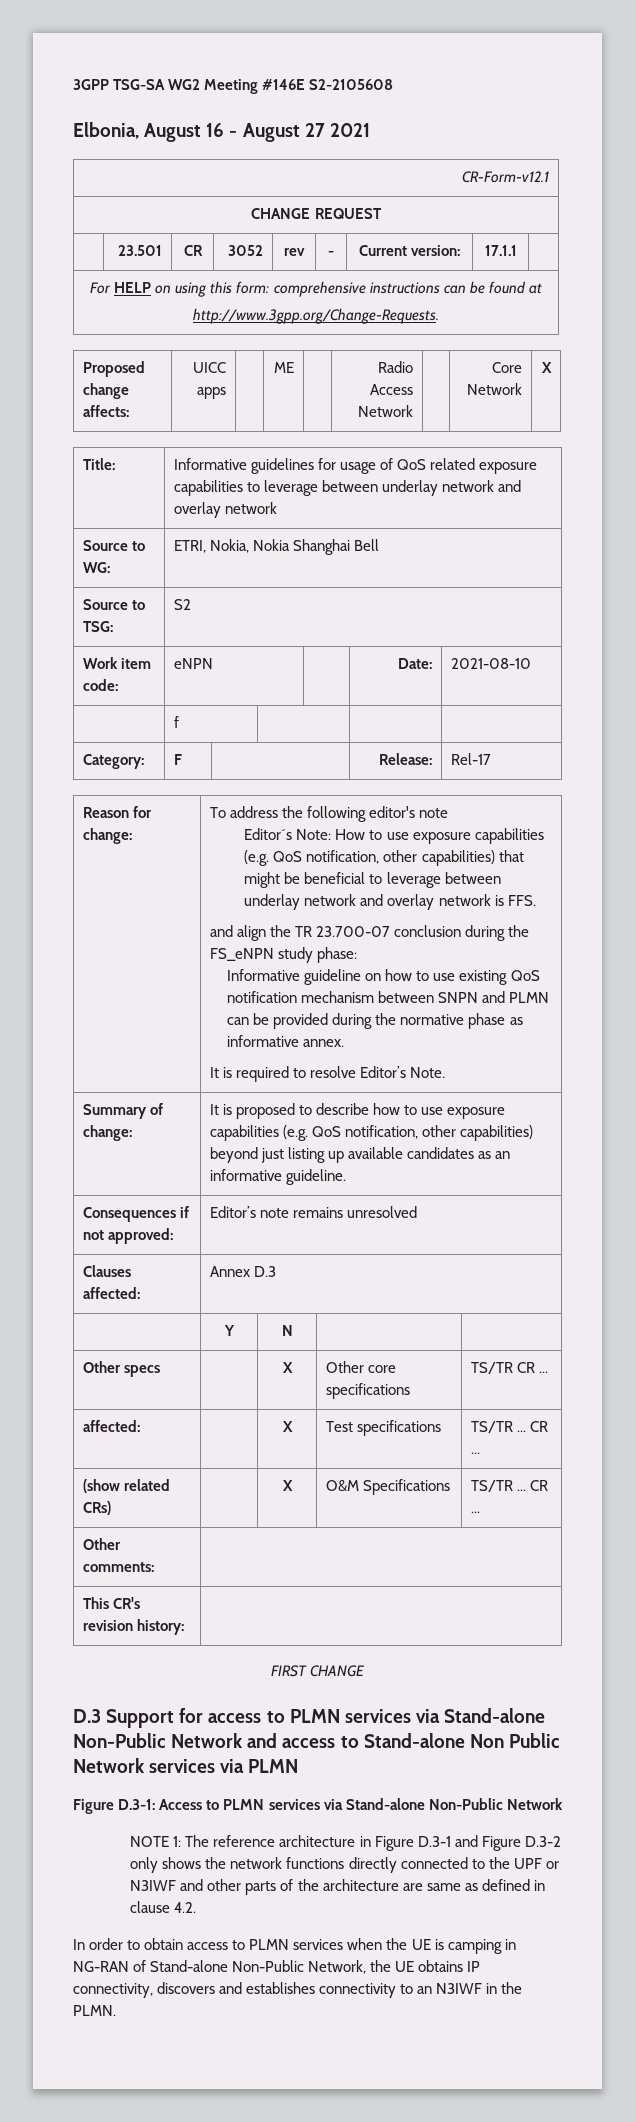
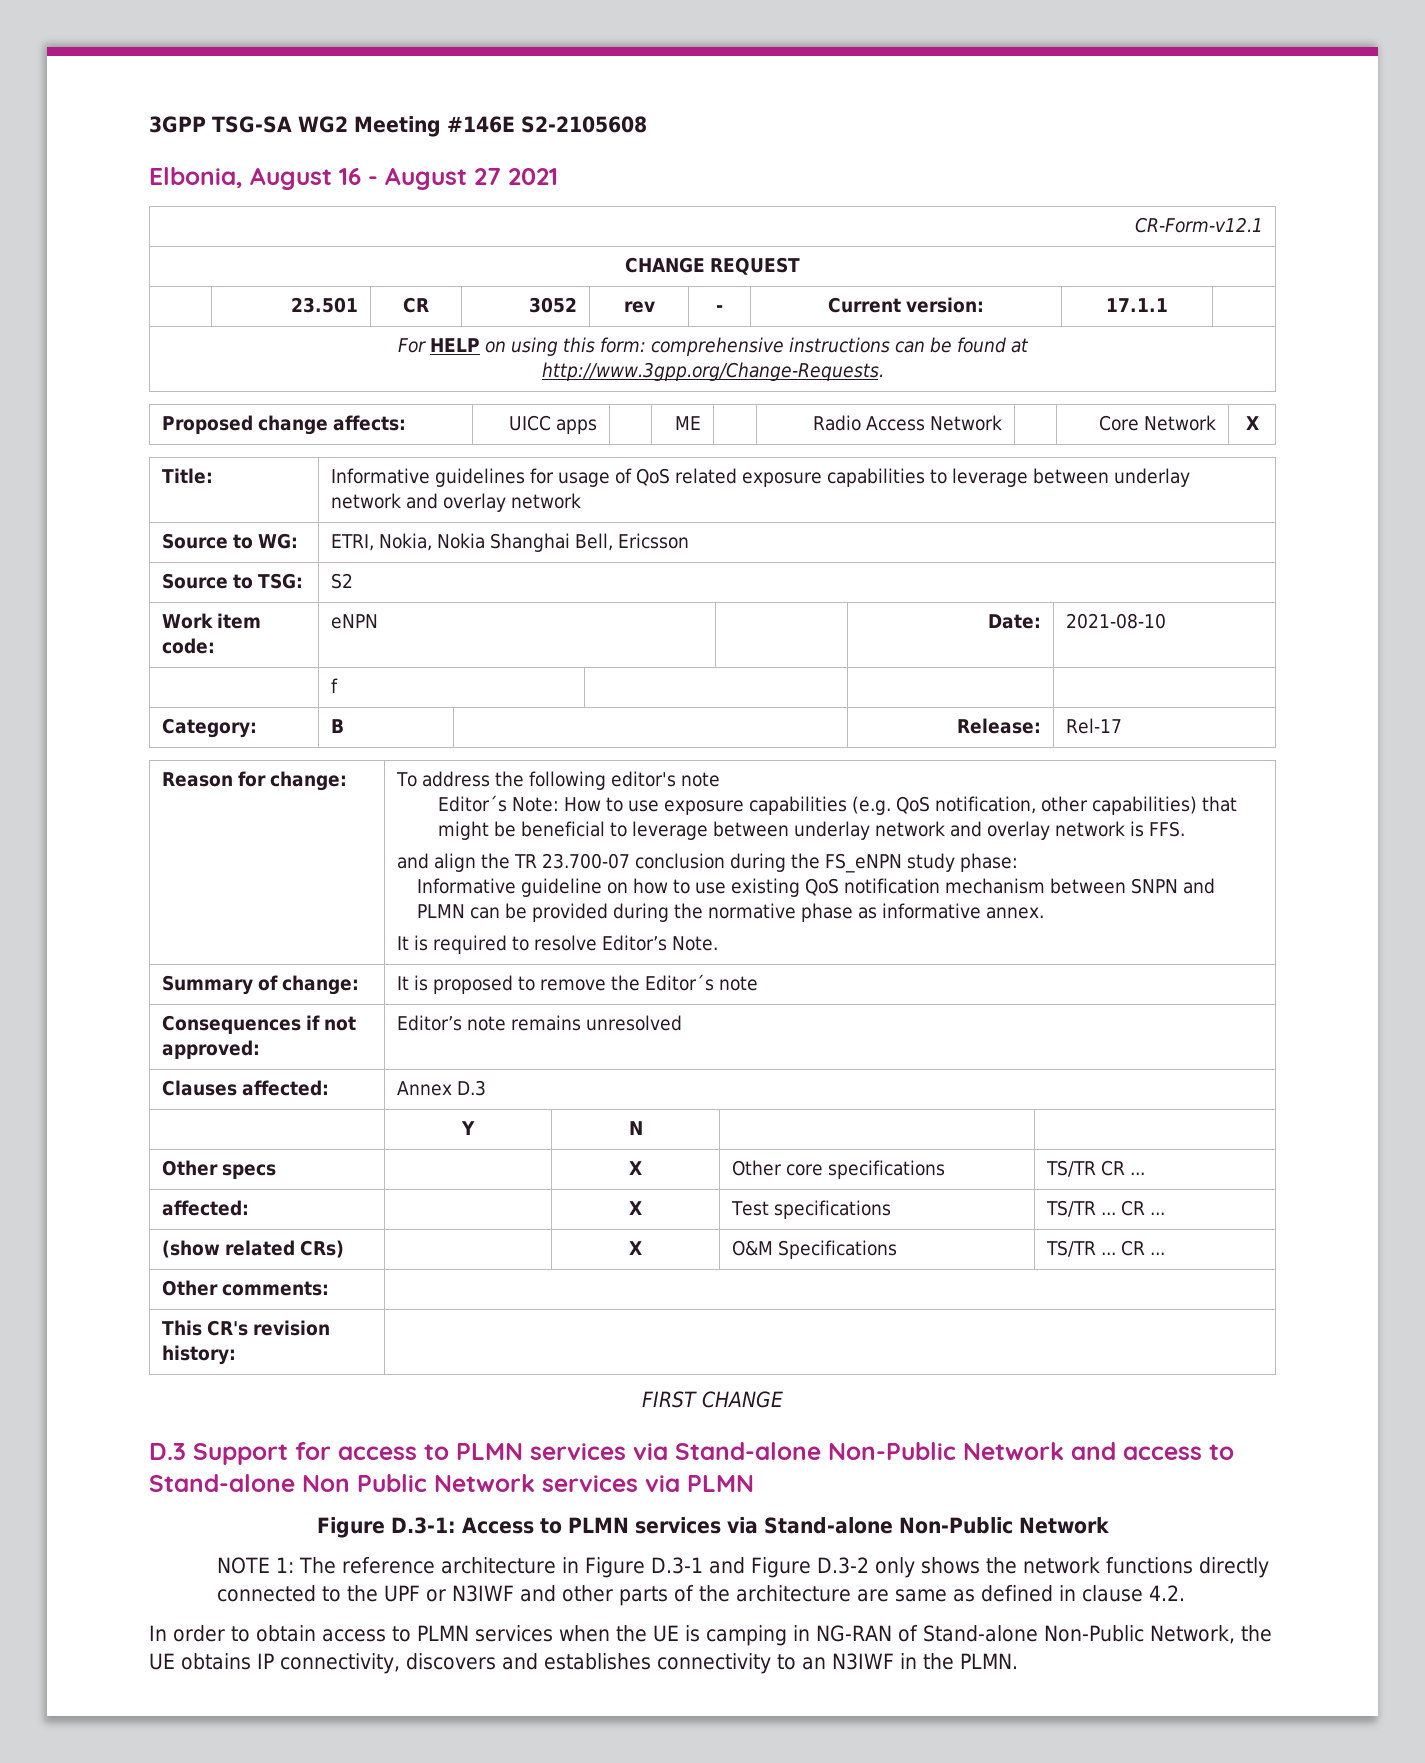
- Source to WG: | ETRI, Nokia, Nokia Shanghai Bell
+ Source to WG: | ETRI, Nokia, Nokia Shanghai Bell, Ericsson
- Category: | F | | Release: | Rel-17
+ Category: | B | | Release: | Rel-17
- Summary of change: | It is proposed to describe how to use exposure capabilities (e.g. QoS notification, other capabilities) beyond just listing up available candidates as an informative guideline.
+ Summary of change: | It is proposed to remove the Editor´s note

